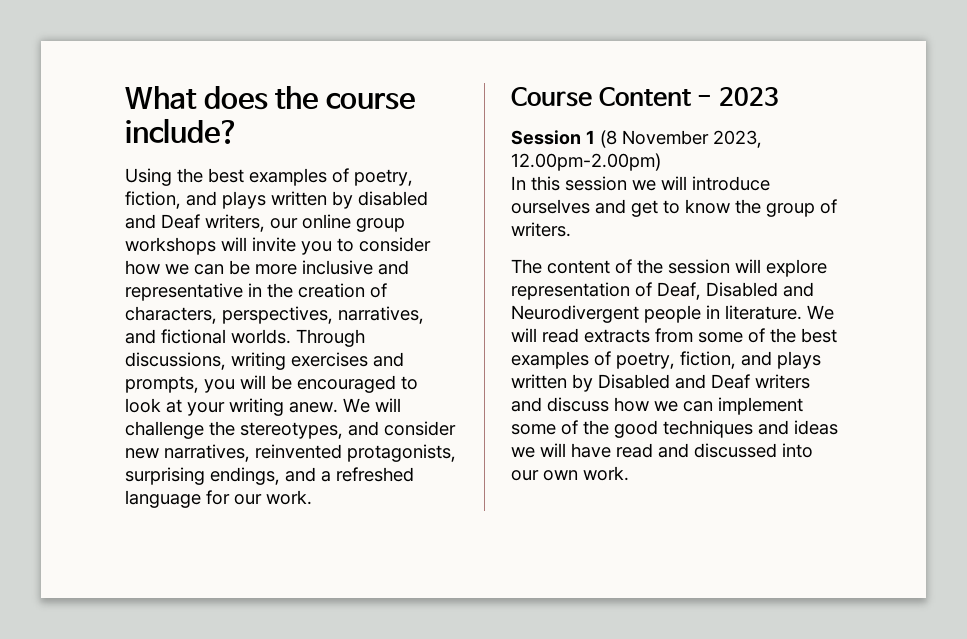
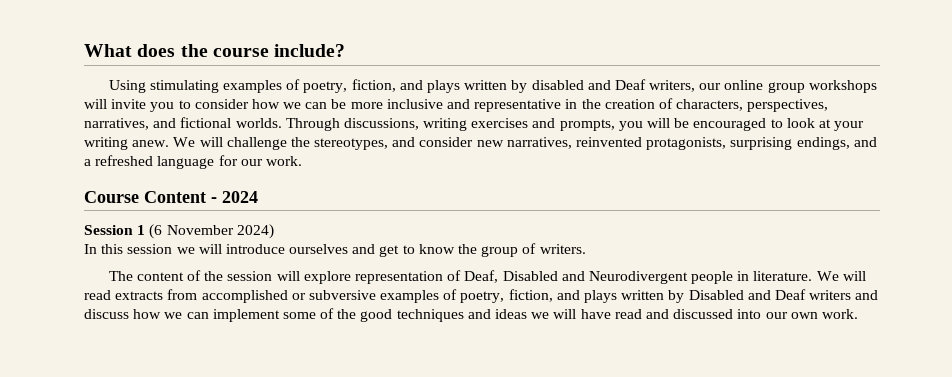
- Using the best examples of poetry, fiction, and plays written by disabled and Deaf writers, our online group workshops will invite you to consider how we can be more inclusive and representative in the creation of characters, perspectives, narratives, and fictional worlds.
+ Using stimulating examples of poetry, fiction, and plays written by disabled and Deaf writers, our online group workshops will invite you to consider how we can be more inclusive and representative in the creation of characters, perspectives, narratives, and fictional worlds.
- Course Content - 2023
+ Course Content - 2024
- Session 1 (8 November 2023, 12.00pm-2.00pm)
+ Session 1 (6 November 2024)
- We will read extracts from some of the best examples of poetry, fiction, and plays written by Disabled and Deaf writers and discuss how we can implement some of the good techniques and ideas we will have read and discussed into our own work.
+ We will read extracts from accomplished or subversive examples of poetry, fiction, and plays written by Disabled and Deaf writers and discuss how we can implement some of the good techniques and ideas we will have read and discussed into our own work.

